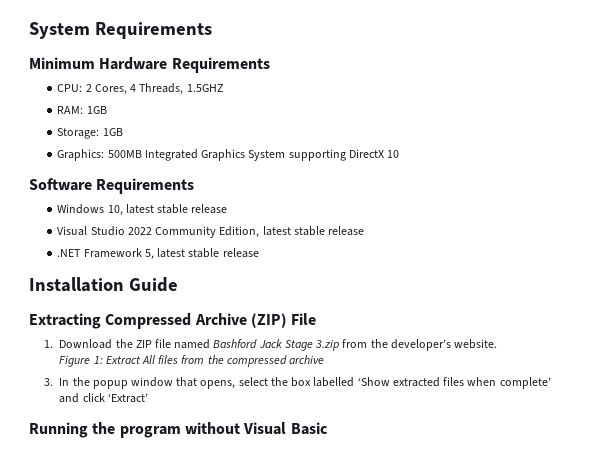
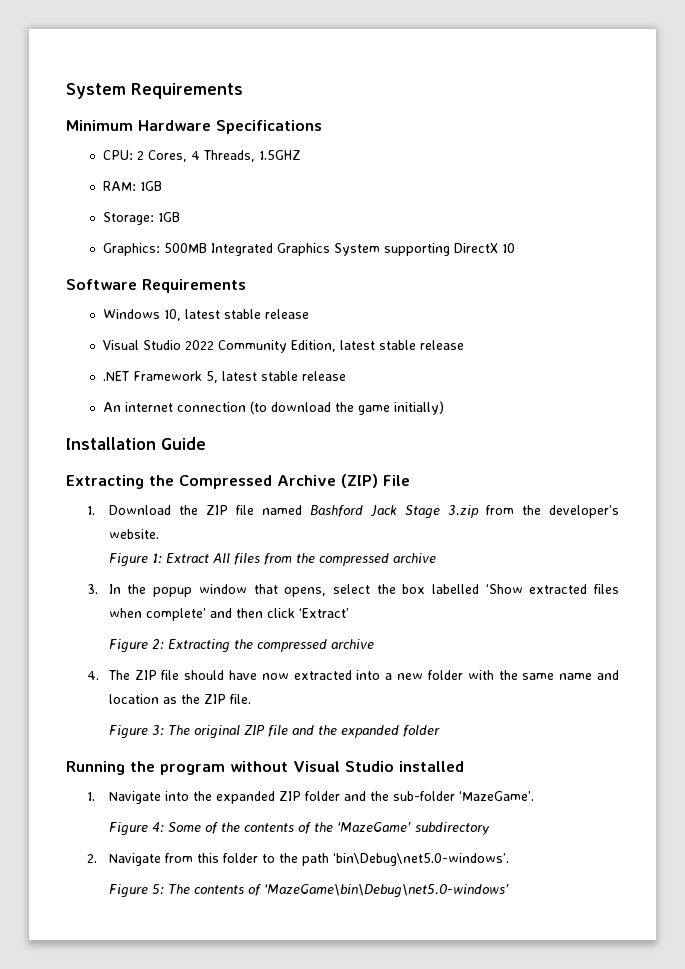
- Minimum Hardware Requirements
+ Minimum Hardware Specifications
+ An internet connection (to download the game initially)
- Extracting Compressed Archive (ZIP) File
+ Extracting the Compressed Archive (ZIP) File
- 3. In the popup window that opens, select the box labelled ‘Show extracted files when complete’ and click ‘Extract’
+ 3. In the popup window that opens, select the box labelled ‘Show extracted files when complete’ and then click ‘Extract’
+ Figure 2: Extracting the compressed archive
+ 4. The ZIP file should have now extracted into a new folder with the same name and location as the ZIP file.
+ Figure 3: The original ZIP file and the expanded folder
- Running the program without Visual Basic
+ Running the program without Visual Studio installed
+ 1. Navigate into the expanded ZIP folder and the sub-folder ‘MazeGame’.
+ Figure 4: Some of the contents of the ‘MazeGame’ subdirectory
+ 2. Navigate from this folder to the path ‘bin\Debug\net5.0-windows’.
+ Figure 5: The contents of ‘MazeGame\bin\Debug\net5.0-windows’

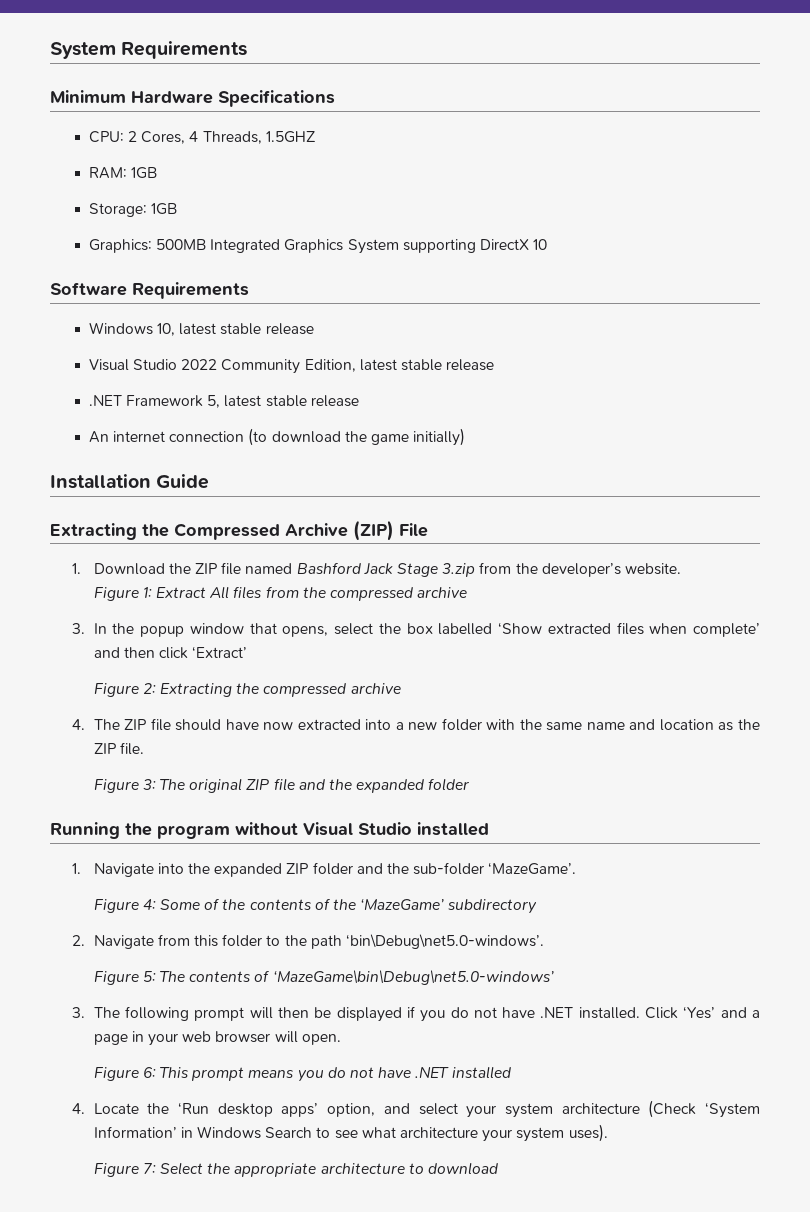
+ 3. The following prompt will then be displayed if you do not have .NET installed. Click ‘Yes’ and a page in your web browser will open.
+ Figure 6: This prompt means you do not have .NET installed
+ 4. Locate the ‘Run desktop apps’ option, and select your system architecture (Check ‘System Information’ in Windows Search to see what architecture your system uses).
+ Figure 7: Select the appropriate architecture to download

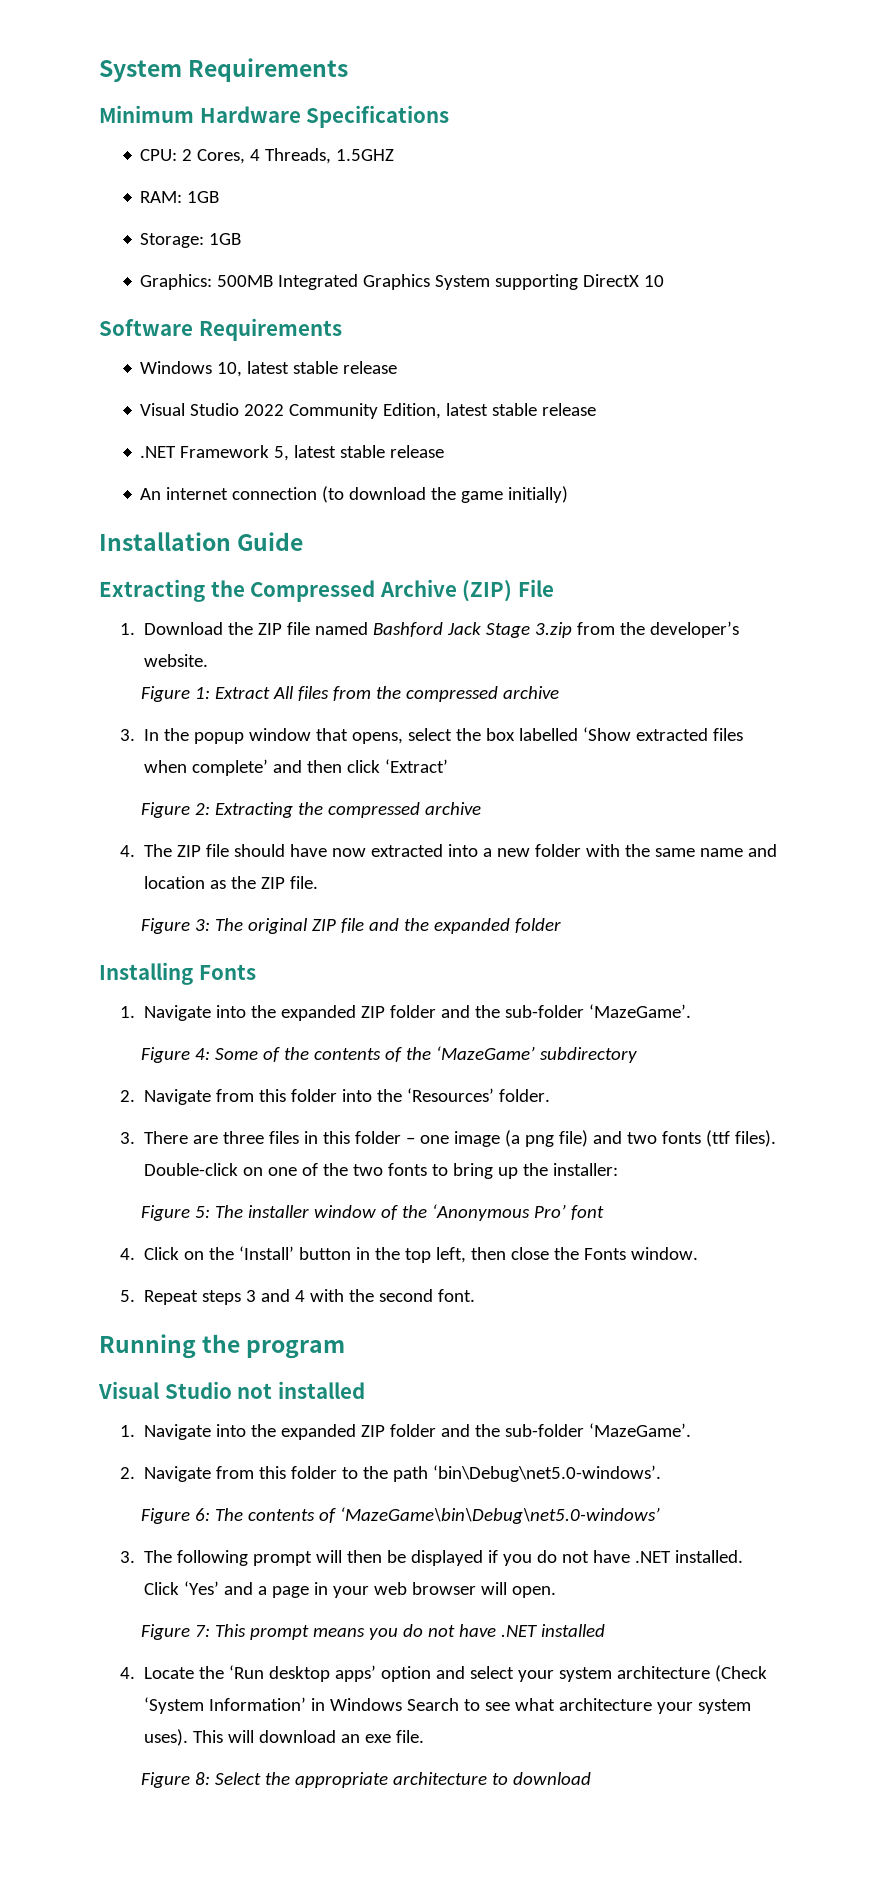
- Running the program without Visual Studio installed
+ Installing Fonts
+ 2. Navigate from this folder into the ‘Resources’ folder.
+ 3. There are three files in this folder – one image (a png file) and two fonts (ttf files). Double-click on one of the two fonts to bring up the installer:
+ Figure 5: The installer window of the ‘Anonymous Pro’ font
+ 4. Click on the ‘Install’ button in the top left, then close the Fonts window.
+ 5. Repeat steps 3 and 4 with the second font.
+ Running the program
+ Visual Studio not installed
+ 1. Navigate into the expanded ZIP folder and the sub-folder ‘MazeGame’.
- Figure 5: The contents of ‘MazeGame\bin\Debug\net5.0-windows’
+ Figure 6: The contents of ‘MazeGame\bin\Debug\net5.0-windows’
- Figure 6: This prompt means you do not have .NET installed
+ Figure 7: This prompt means you do not have .NET installed
- 4. Locate the ‘Run desktop apps’ option, and select your system architecture (Check ‘System Information’ in Windows Search to see what architecture your system uses).
- Figure 7: Select the appropriate architecture to download
+ 4. Locate the ‘Run desktop apps’ option and select your system architecture (Check ‘System Information’ in Windows Search to see what architecture your system uses). This will download an exe file.
+ Figure 8: Select the appropriate architecture to download

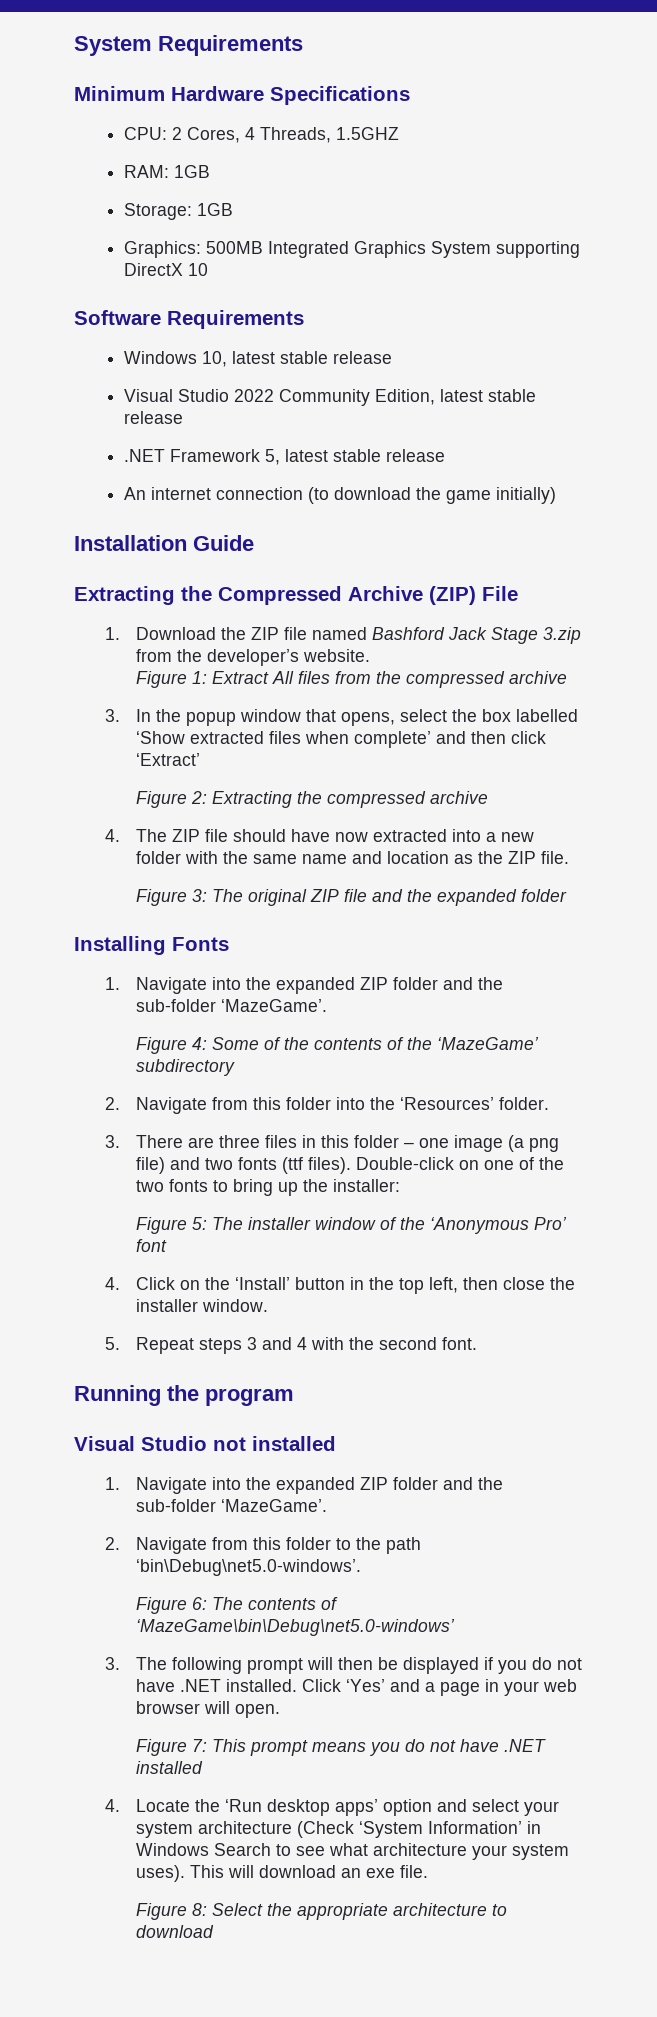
- 4. Click on the ‘Install’ button in the top left, then close the Fonts window.
+ 4. Click on the ‘Install’ button in the top left, then close the installer window.

